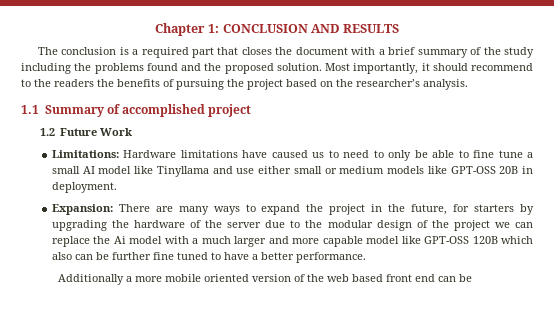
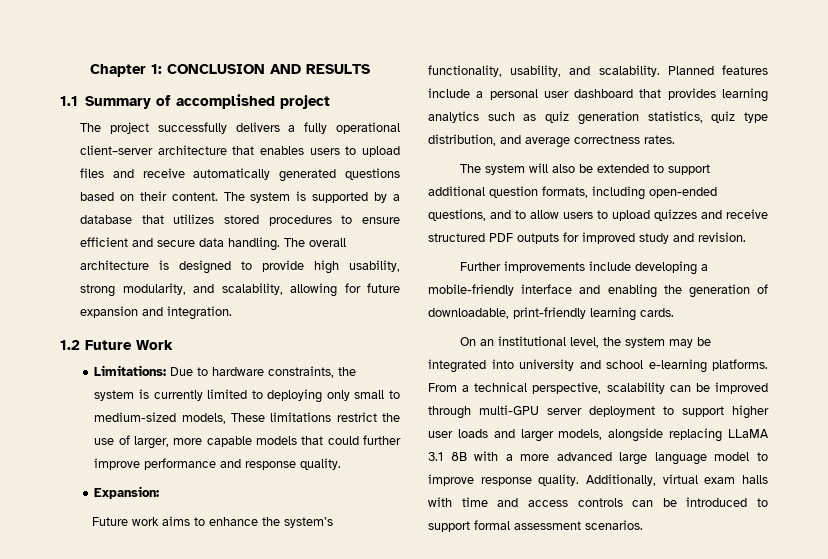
- The conclusion is a required part that closes the document with a brief summary of the study including the problems found and the proposed solution. Most importantly, it should recommend to the readers the benefits of pursuing the project based on the researcher’s analysis.
+ The project successfully delivers a fully operational client–server architecture that enables users to upload files and receive automatically generated questions based on their content. The system is supported by a database that utilizes stored procedures to ensure efficient and secure data handling. The overall architecture is designed to provide high usability, strong modularity, and scalability, allowing for future expansion and integration.
  1.2 Future Work
- Limitations: Hardware limitations have caused us to need to only be able to fine tune a small AI model like Tinyllama and use either small or medium models like GPT-OSS 20B in deployment.
- Expansion: There are many ways to expand the project in the future, for starters by upgrading the hardware of the server due to the modular design of the project we can replace the Ai model with a much larger and more capable model like GPT-OSS 120B which also can be further fine tuned to have a better performance.
- Additionally a more mobile oriented version of the web based front end can be
+ Limitations: Due to hardware constraints, the system is currently limited to deploying only small to medium-sized models, These limitations restrict the use of larger, more capable models that could further improve performance and response quality.
+ Expansion:
+ Future work aims to enhance the system’s functionality, usability, and scalability. Planned features include a personal user dashboard that provides learning analytics such as quiz generation statistics, quiz type distribution, and average correctness rates.
+ The system will also be extended to support additional question formats, including open-ended questions, and to allow users to upload quizzes and receive structured PDF outputs for improved study and revision.
+ Further improvements include developing a mobile-friendly interface and enabling the generation of downloadable, print-friendly learning cards.
+ On an institutional level, the system may be integrated into university and school e-learning platforms. From a technical perspective, scalability can be improved through multi-GPU server deployment to support higher user loads and larger models, alongside replacing LLaMA 3.1 8B with a more advanced large language model to improve response quality. Additionally, virtual exam halls with time and access controls can be introduced to support formal assessment scenarios.

